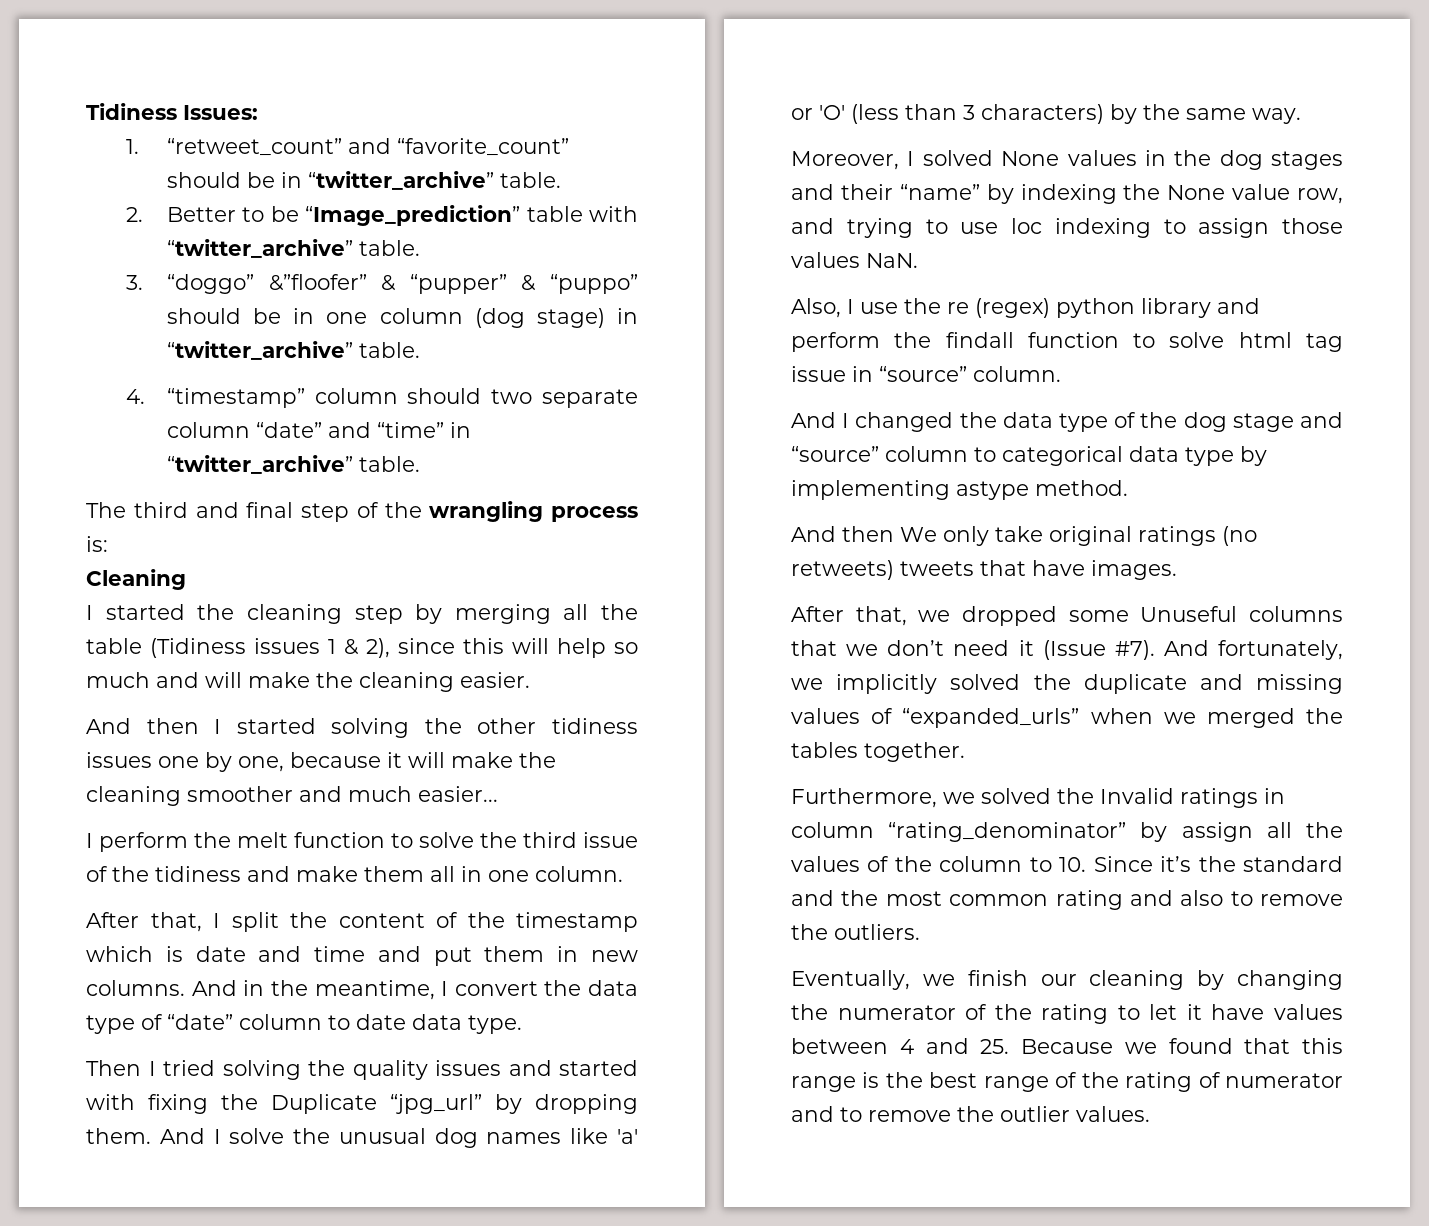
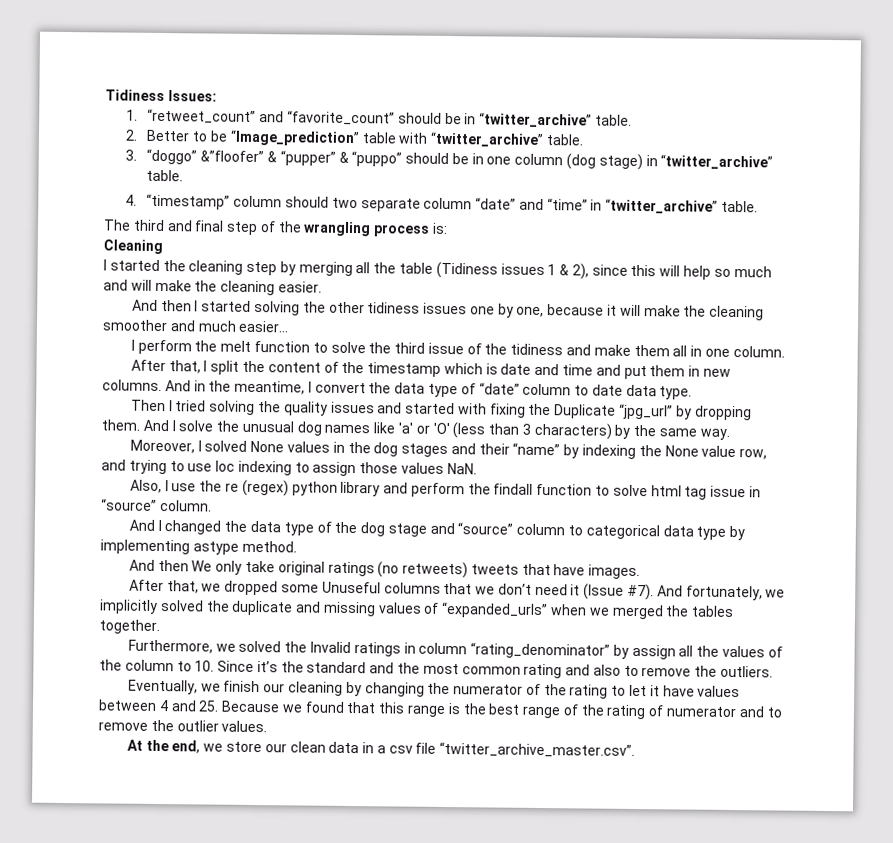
+ At the end, we store our clean data in a csv file “twitter_archive_master.csv”.

